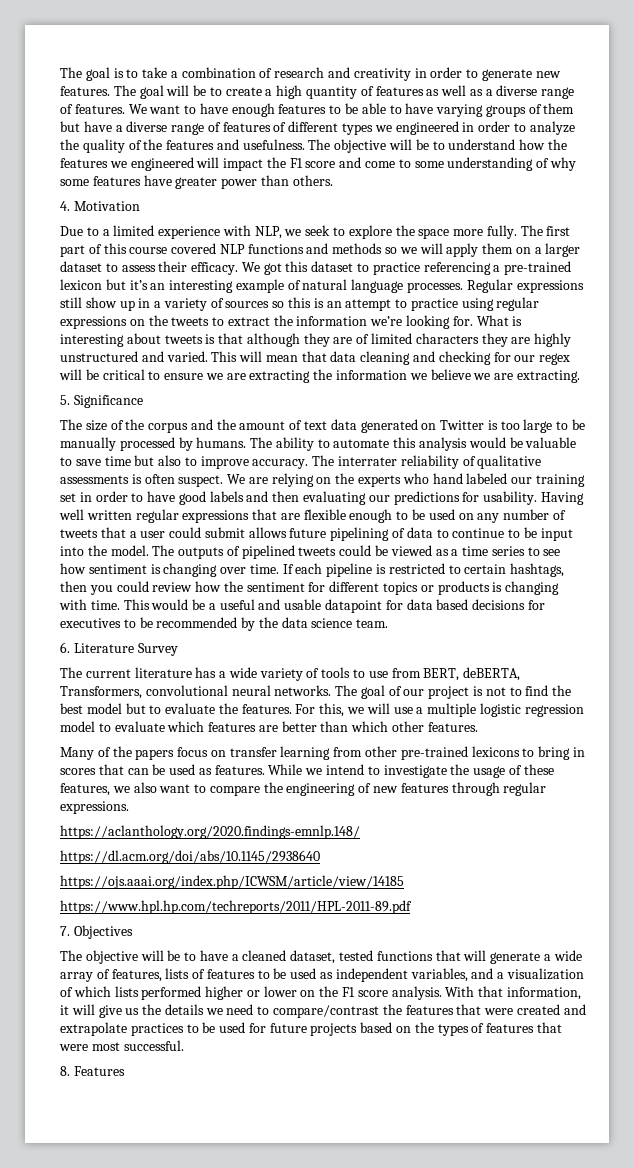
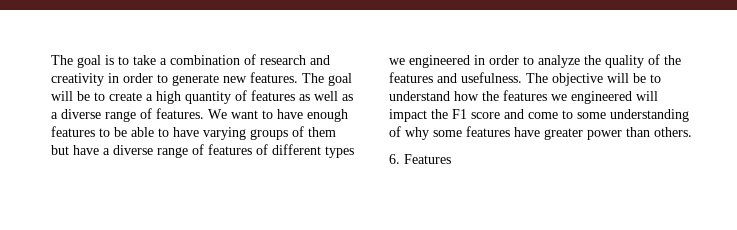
- 4. Motivation
- Due to a limited experience with NLP, we seek to explore the space more fully. The first part of this course covered NLP functions and methods so we will apply them on a larger dataset to assess their efficacy. We got this dataset to practice referencing a pre-trained lexicon but it’s an interesting example of natural language processes. Regular expressions still show up in a variety of sources so this is an attempt to practice using regular expressions on the tweets to extract the information we’re looking for. What is interesting about tweets is that although they are of limited characters they are highly unstructured and varied. This will mean that data cleaning and checking for our regex will be critical to ensure we are extracting the information we believe we are extracting.
- 5. Significance
- The size of the corpus and the amount of text data generated on Twitter is too large to be manually processed by humans. The ability to automate this analysis would be valuable to save time but also to improve accuracy. The interrater reliability of qualitative assessments is often suspect. We are relying on the experts who hand labeled our training set in order to have good labels and then evaluating our predictions for usability. Having well written regular expressions that are flexible enough to be used on any number of tweets that a user could submit allows future pipelining of data to continue to be input into the model. The outputs of pipelined tweets could be viewed as a time series to see how sentiment is changing over time. If each pipeline is restricted to certain hashtags, then you could review how the sentiment for different topics or products is changing with time. This would be a useful and usable datapoint for data based decisions for executives to be recommended by the data science team.
- 6. Literature Survey
- The current literature has a wide variety of tools to use from BERT, deBERTA, Transformers, convolutional neural networks. The goal of our project is not to find the best model but to evaluate the features. For this, we will use a multiple logistic regression model to evaluate which features are better than which other features.
- Many of the papers focus on transfer learning from other pre-trained lexicons to bring in scores that can be used as features. While we intend to investigate the usage of these features, we also want to compare the engineering of new features through regular expressions.
- https://aclanthology.org/2020.findings-emnlp.148/
- https://dl.acm.org/doi/abs/10.1145/2938640
- https://ojs.aaai.org/index.php/ICWSM/article/view/14185
- https://www.hpl.hp.com/techreports/2011/HPL-2011-89.pdf
- 7. Objectives
- The objective will be to have a cleaned dataset, tested functions that will generate a wide array of features, lists of features to be used as independent variables, and a visualization of which lists performed higher or lower on the F1 score analysis. With that information, it will give us the details we need to compare/contrast the features that were created and extrapolate practices to be used for future projects based on the types of features that were most successful.
- 8. Features
+ 6. Features

